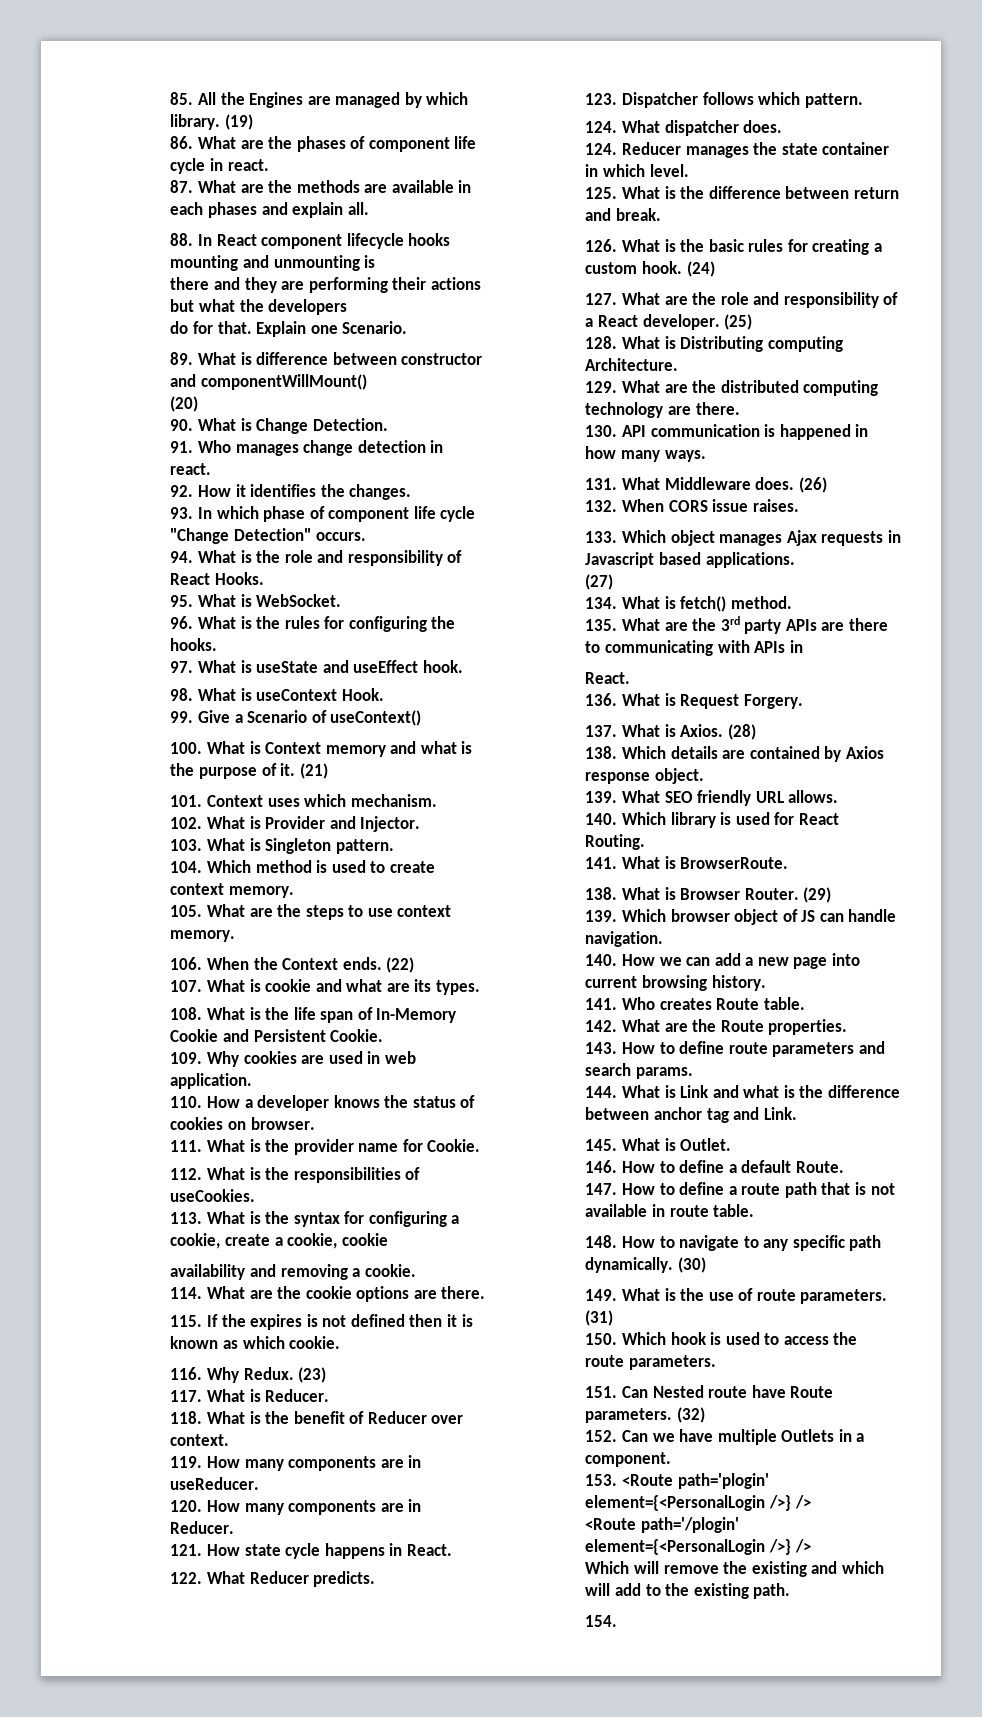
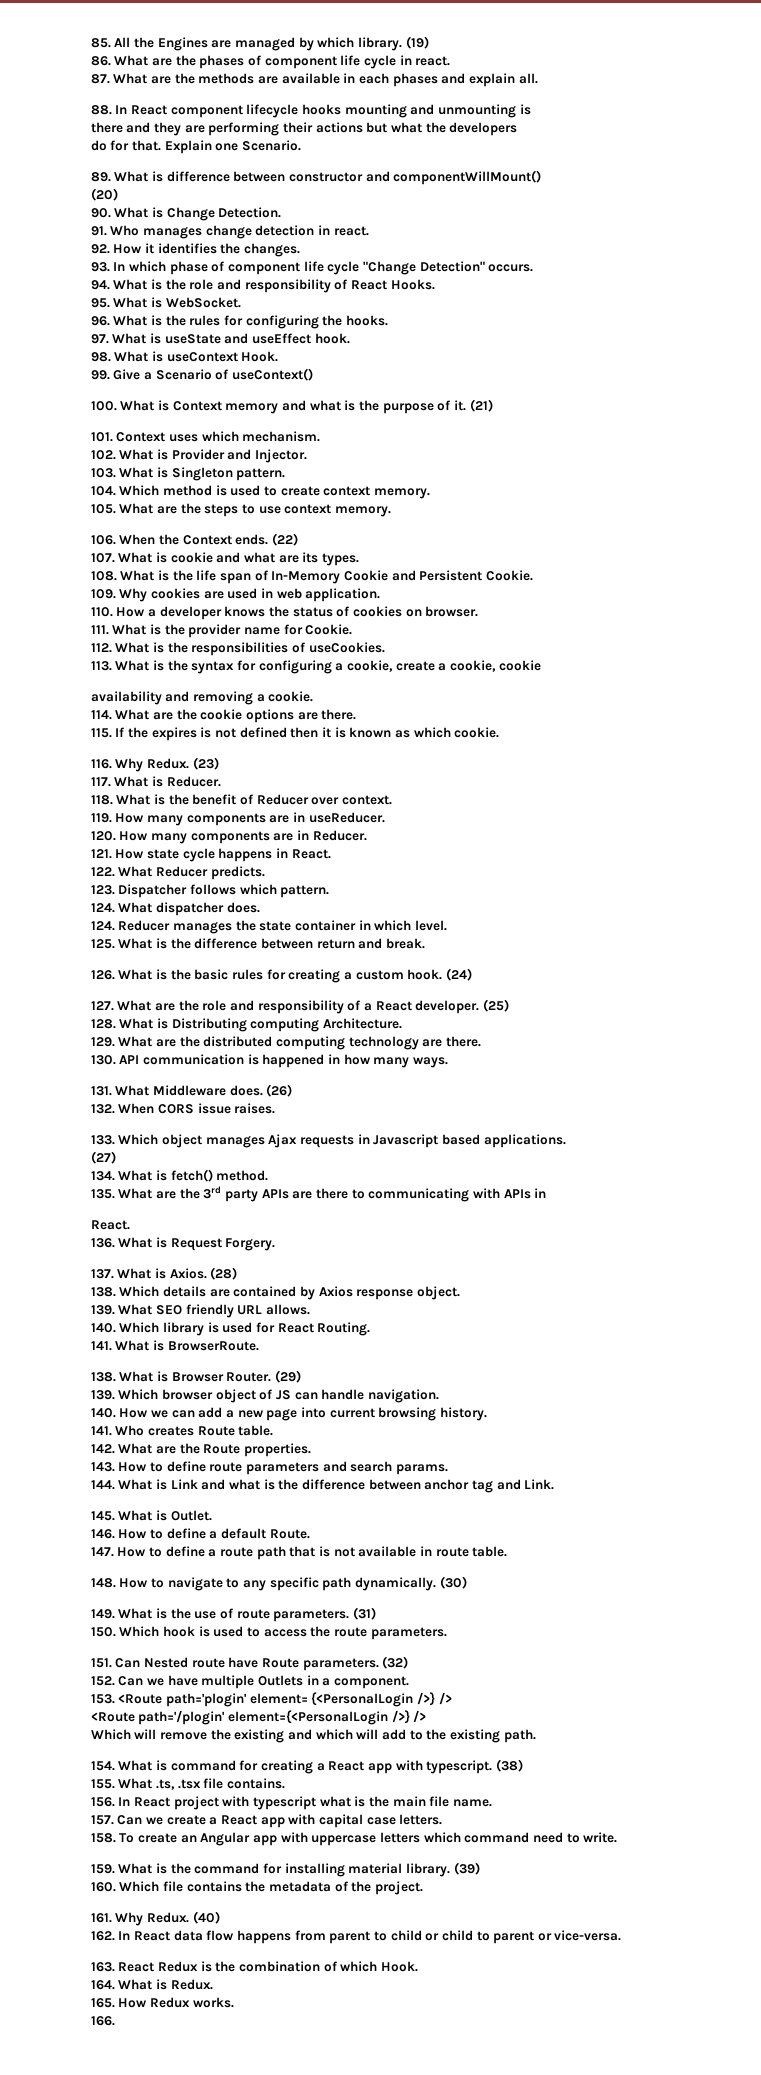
- 153. <Route path='plogin' element={<PersonalLogin />} />
+ 153. <Route path='plogin' element= {<PersonalLogin />} />
- 154.
+ 154. What is command for creating a React app with typescript. (38)
+ 155. What .ts, .tsx file contains.
+ 156. In React project with typescript what is the main file name.
+ 157. Can we create a React app with capital case letters.
+ 158. To create an Angular app with uppercase letters which command need to write.
+ 159. What is the command for installing material library. (39)
+ 160. Which file contains the metadata of the project.
+ 161. Why Redux. (40)
+ 162. In React data flow happens from parent to child or child to parent or vice-versa.
+ 163. React Redux is the combination of which Hook.
+ 164. What is Redux.
+ 165. How Redux works.
+ 166.

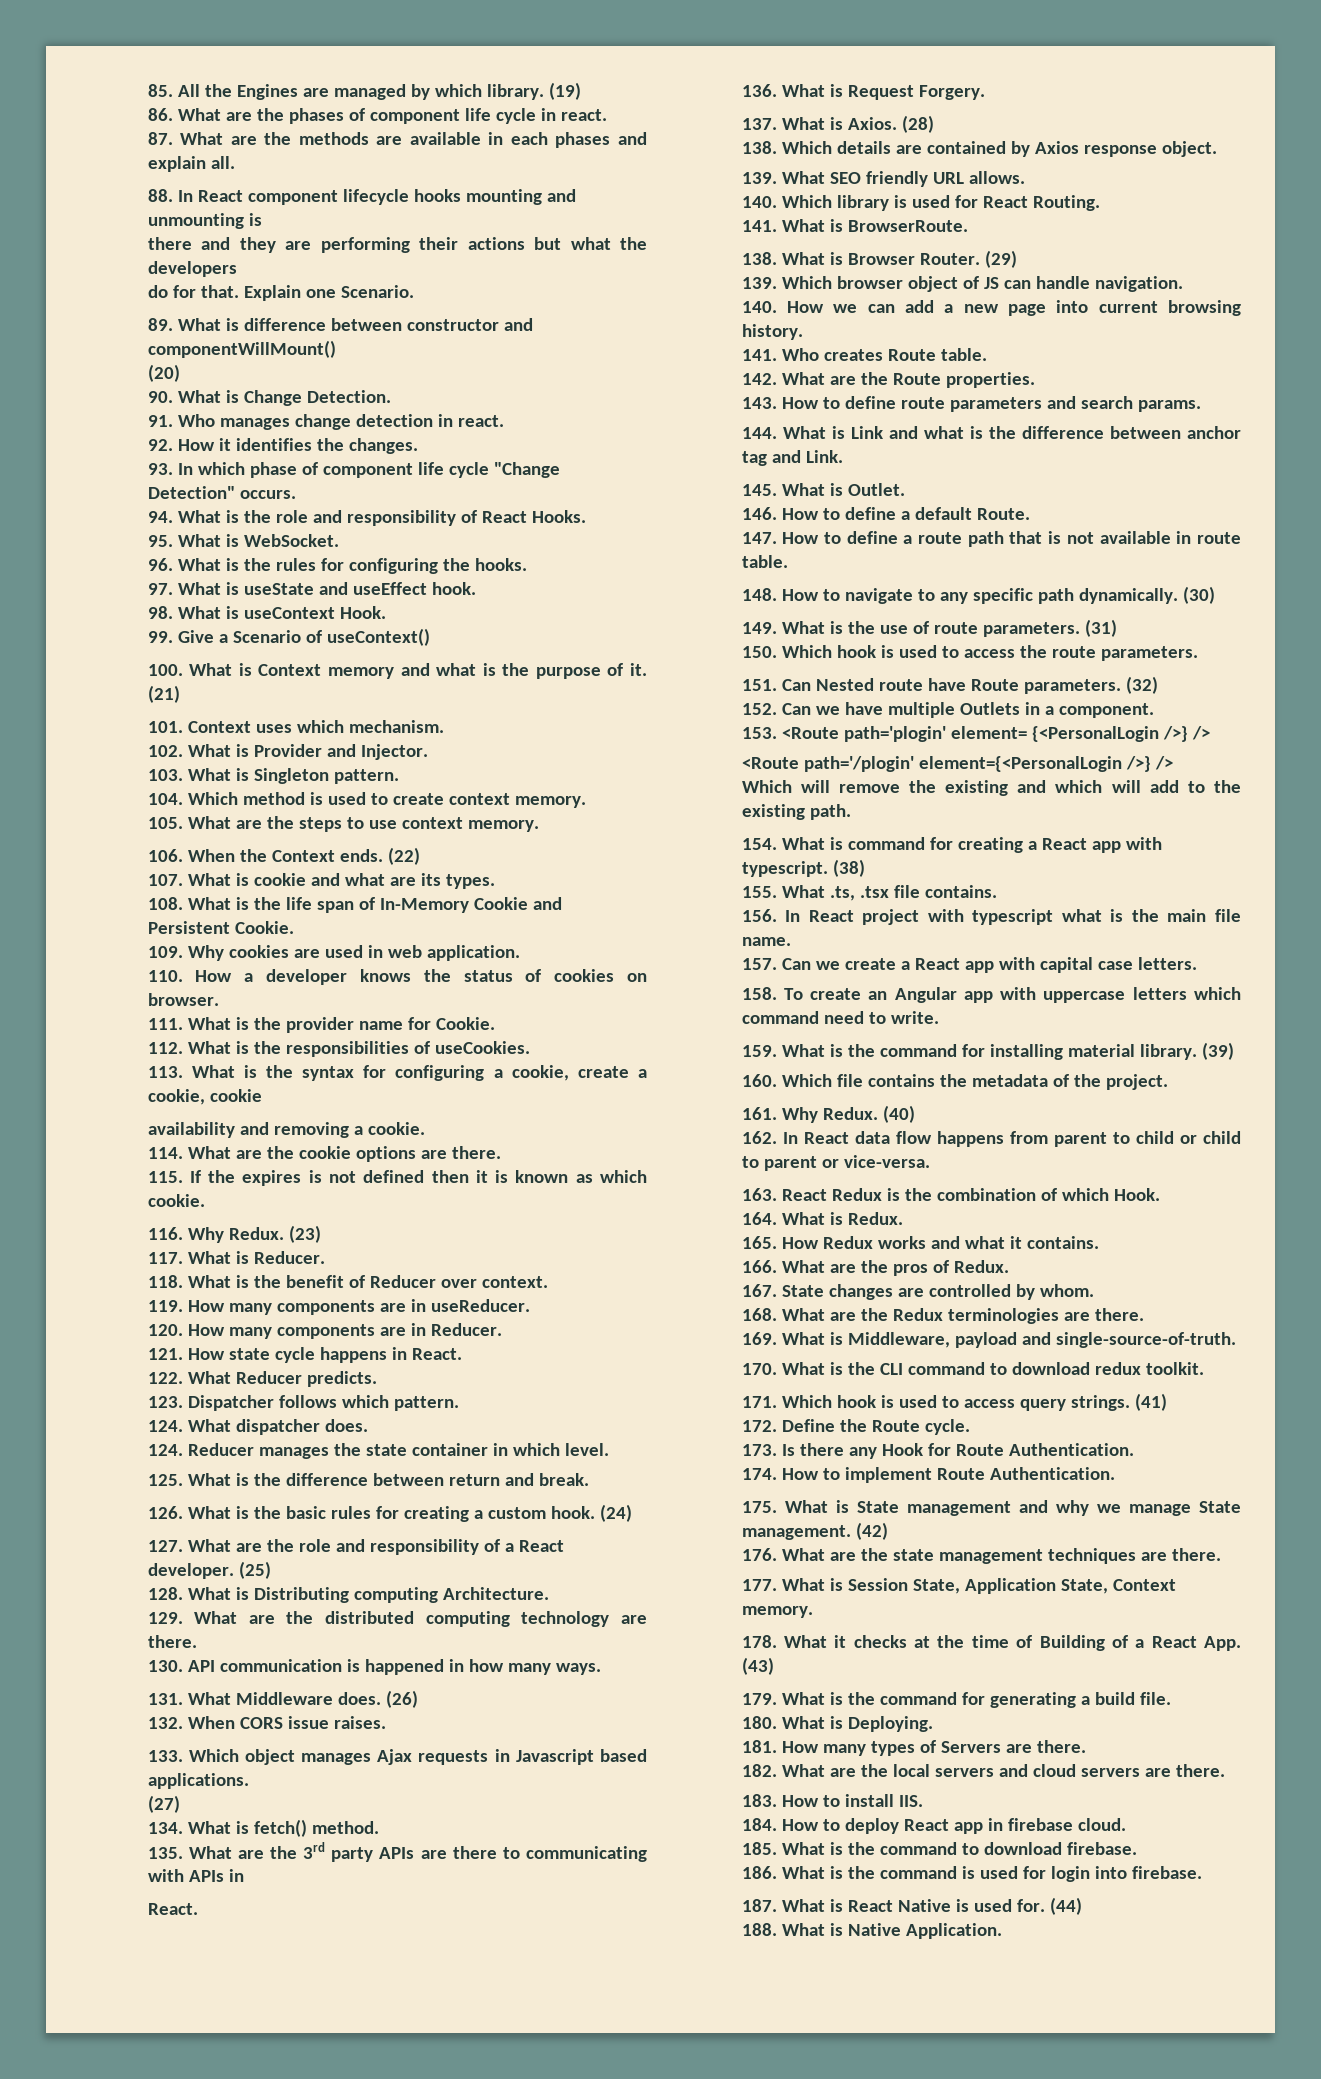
- 165. How Redux works.
- 166.
+ 165. How Redux works and what it contains.
+ 166. What are the pros of Redux.
+ 167. State changes are controlled by whom.
+ 168. What are the Redux terminologies are there.
+ 169. What is Middleware, payload and single-source-of-truth.
+ 170. What is the CLI command to download redux toolkit.
+ 171. Which hook is used to access query strings. (41)
+ 172. Define the Route cycle.
+ 173. Is there any Hook for Route Authentication.
+ 174. How to implement Route Authentication.
+ 175. What is State management and why we manage State management. (42)
+ 176. What are the state management techniques are there.
+ 177. What is Session State, Application State, Context memory.
+ 178. What it checks at the time of Building of a React App. (43)
+ 179. What is the command for generating a build file.
+ 180. What is Deploying.
+ 181. How many types of Servers are there.
+ 182. What are the local servers and cloud servers are there.
+ 183. How to install IIS.
+ 184. How to deploy React app in firebase cloud.
+ 185. What is the command to download firebase.
+ 186. What is the command is used for login into firebase.
+ 187. What is React Native is used for. (44)
+ 188. What is Native Application.

